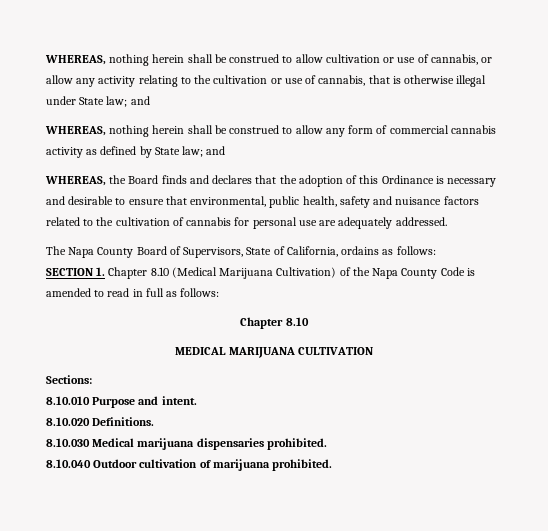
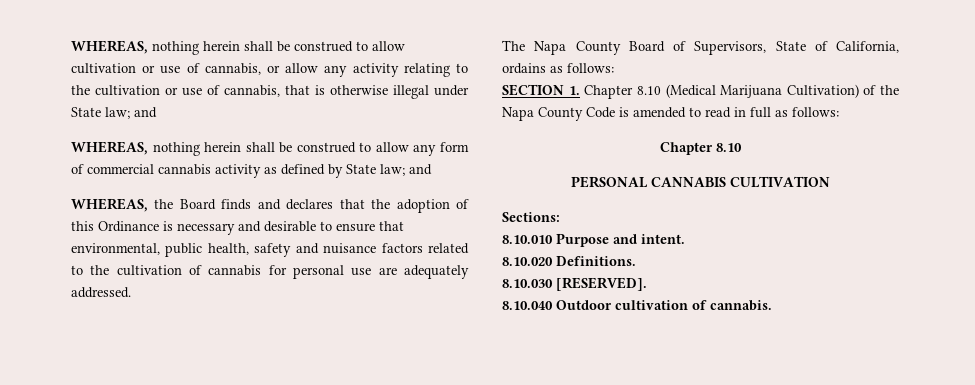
- MEDICAL MARIJUANA CULTIVATION
+ PERSONAL CANNABIS CULTIVATION
- 8.10.030 Medical marijuana dispensaries prohibited.
+ 8.10.030 [RESERVED].
- 8.10.040 Outdoor cultivation of marijuana prohibited.
+ 8.10.040 Outdoor cultivation of cannabis.

